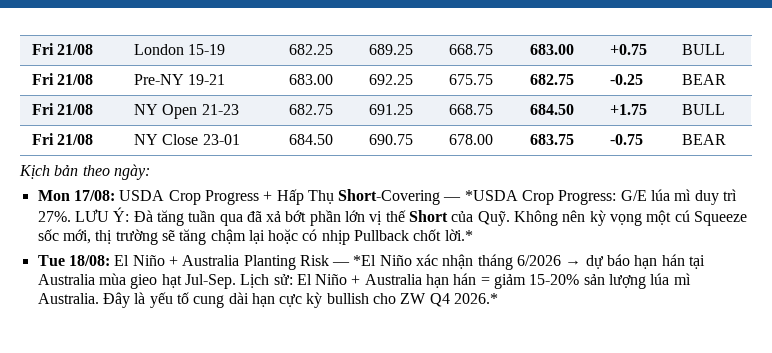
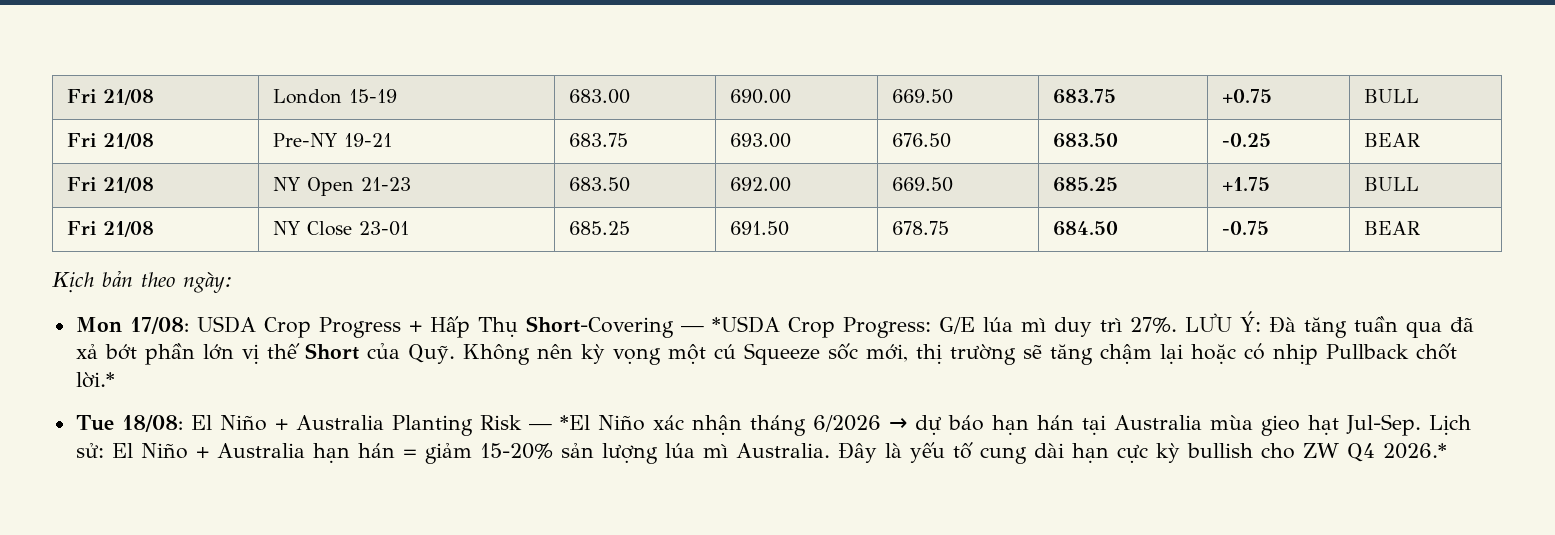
- Fri 21/08 | London 15-19 | 682.25 | 689.25 | 668.75 | 683.00 | +0.75 | BULL
+ Fri 21/08 | London 15-19 | 683.00 | 690.00 | 669.50 | 683.75 | +0.75 | BULL
- Fri 21/08 | Pre-NY 19-21 | 683.00 | 692.25 | 675.75 | 682.75 | -0.25 | BEAR
+ Fri 21/08 | Pre-NY 19-21 | 683.75 | 693.00 | 676.50 | 683.50 | -0.25 | BEAR
- Fri 21/08 | NY Open 21-23 | 682.75 | 691.25 | 668.75 | 684.50 | +1.75 | BULL
+ Fri 21/08 | NY Open 21-23 | 683.50 | 692.00 | 669.50 | 685.25 | +1.75 | BULL
- Fri 21/08 | NY Close 23-01 | 684.50 | 690.75 | 678.00 | 683.75 | -0.75 | BEAR
+ Fri 21/08 | NY Close 23-01 | 685.25 | 691.50 | 678.75 | 684.50 | -0.75 | BEAR

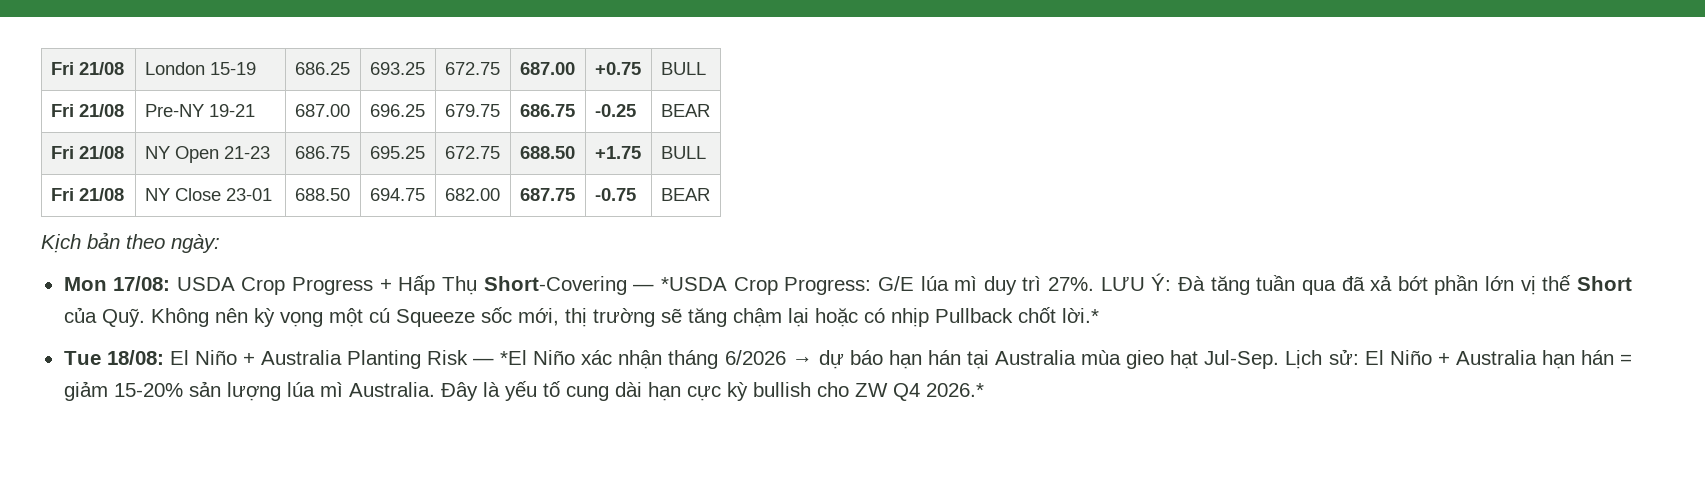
- Fri 21/08 | London 15-19 | 683.00 | 690.00 | 669.50 | 683.75 | +0.75 | BULL
+ Fri 21/08 | London 15-19 | 686.25 | 693.25 | 672.75 | 687.00 | +0.75 | BULL
- Fri 21/08 | Pre-NY 19-21 | 683.75 | 693.00 | 676.50 | 683.50 | -0.25 | BEAR
+ Fri 21/08 | Pre-NY 19-21 | 687.00 | 696.25 | 679.75 | 686.75 | -0.25 | BEAR
- Fri 21/08 | NY Open 21-23 | 683.50 | 692.00 | 669.50 | 685.25 | +1.75 | BULL
+ Fri 21/08 | NY Open 21-23 | 686.75 | 695.25 | 672.75 | 688.50 | +1.75 | BULL
- Fri 21/08 | NY Close 23-01 | 685.25 | 691.50 | 678.75 | 684.50 | -0.75 | BEAR
+ Fri 21/08 | NY Close 23-01 | 688.50 | 694.75 | 682.00 | 687.75 | -0.75 | BEAR

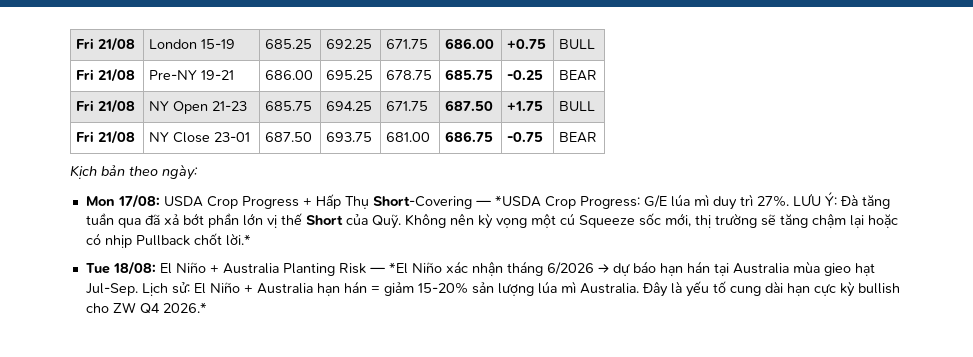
- Fri 21/08 | London 15-19 | 686.25 | 693.25 | 672.75 | 687.00 | +0.75 | BULL
+ Fri 21/08 | London 15-19 | 685.25 | 692.25 | 671.75 | 686.00 | +0.75 | BULL
- Fri 21/08 | Pre-NY 19-21 | 687.00 | 696.25 | 679.75 | 686.75 | -0.25 | BEAR
+ Fri 21/08 | Pre-NY 19-21 | 686.00 | 695.25 | 678.75 | 685.75 | -0.25 | BEAR
- Fri 21/08 | NY Open 21-23 | 686.75 | 695.25 | 672.75 | 688.50 | +1.75 | BULL
+ Fri 21/08 | NY Open 21-23 | 685.75 | 694.25 | 671.75 | 687.50 | +1.75 | BULL
- Fri 21/08 | NY Close 23-01 | 688.50 | 694.75 | 682.00 | 687.75 | -0.75 | BEAR
+ Fri 21/08 | NY Close 23-01 | 687.50 | 693.75 | 681.00 | 686.75 | -0.75 | BEAR

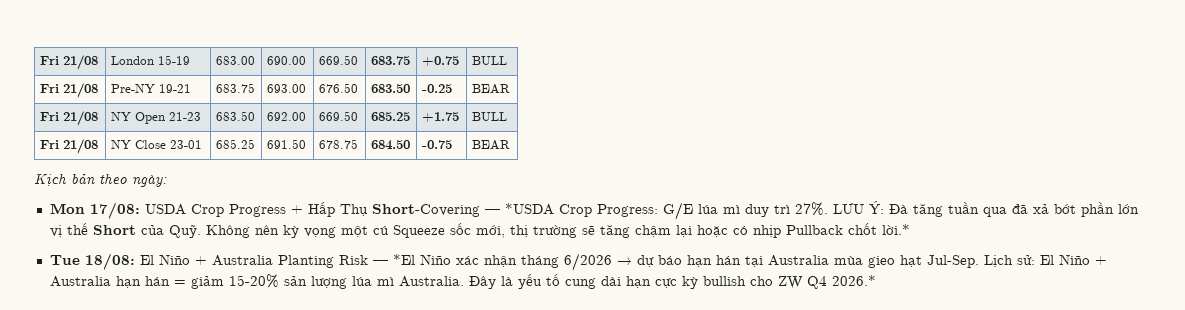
- Fri 21/08 | London 15-19 | 685.25 | 692.25 | 671.75 | 686.00 | +0.75 | BULL
+ Fri 21/08 | London 15-19 | 683.00 | 690.00 | 669.50 | 683.75 | +0.75 | BULL
- Fri 21/08 | Pre-NY 19-21 | 686.00 | 695.25 | 678.75 | 685.75 | -0.25 | BEAR
+ Fri 21/08 | Pre-NY 19-21 | 683.75 | 693.00 | 676.50 | 683.50 | -0.25 | BEAR
- Fri 21/08 | NY Open 21-23 | 685.75 | 694.25 | 671.75 | 687.50 | +1.75 | BULL
+ Fri 21/08 | NY Open 21-23 | 683.50 | 692.00 | 669.50 | 685.25 | +1.75 | BULL
- Fri 21/08 | NY Close 23-01 | 687.50 | 693.75 | 681.00 | 686.75 | -0.75 | BEAR
+ Fri 21/08 | NY Close 23-01 | 685.25 | 691.50 | 678.75 | 684.50 | -0.75 | BEAR

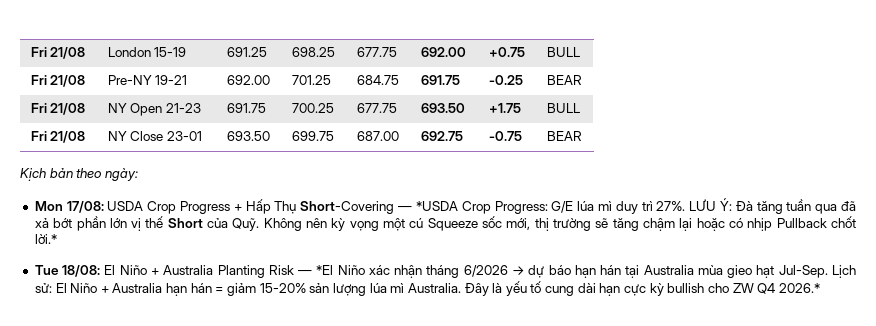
- Fri 21/08 | London 15-19 | 683.00 | 690.00 | 669.50 | 683.75 | +0.75 | BULL
+ Fri 21/08 | London 15-19 | 691.25 | 698.25 | 677.75 | 692.00 | +0.75 | BULL
- Fri 21/08 | Pre-NY 19-21 | 683.75 | 693.00 | 676.50 | 683.50 | -0.25 | BEAR
+ Fri 21/08 | Pre-NY 19-21 | 692.00 | 701.25 | 684.75 | 691.75 | -0.25 | BEAR
- Fri 21/08 | NY Open 21-23 | 683.50 | 692.00 | 669.50 | 685.25 | +1.75 | BULL
+ Fri 21/08 | NY Open 21-23 | 691.75 | 700.25 | 677.75 | 693.50 | +1.75 | BULL
- Fri 21/08 | NY Close 23-01 | 685.25 | 691.50 | 678.75 | 684.50 | -0.75 | BEAR
+ Fri 21/08 | NY Close 23-01 | 693.50 | 699.75 | 687.00 | 692.75 | -0.75 | BEAR

